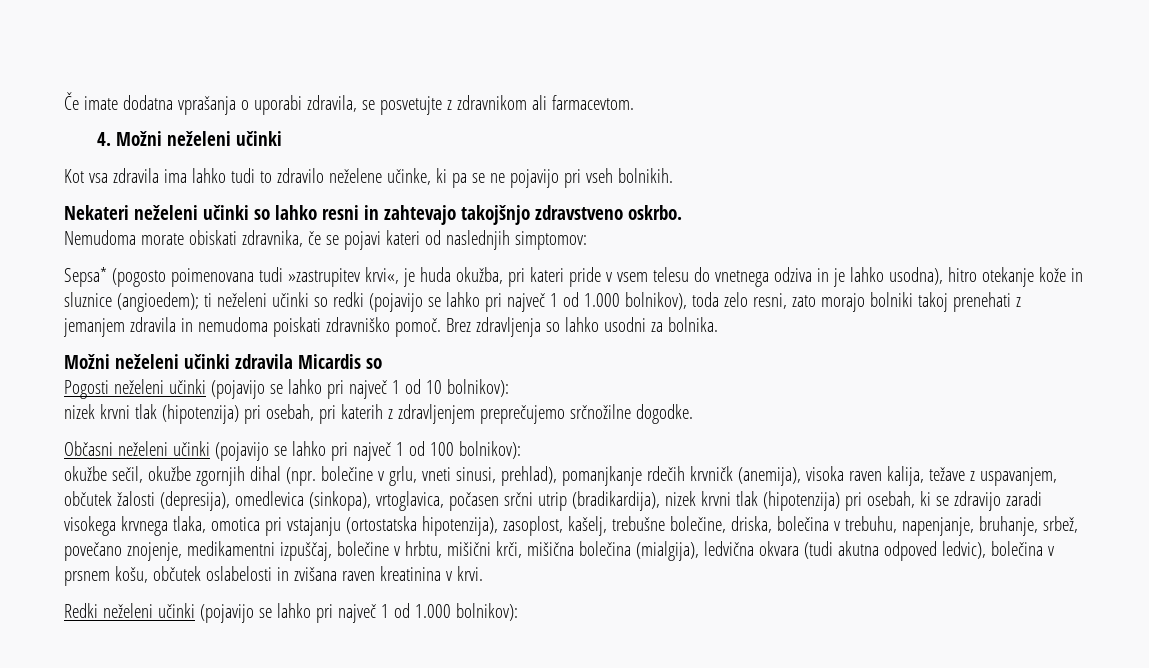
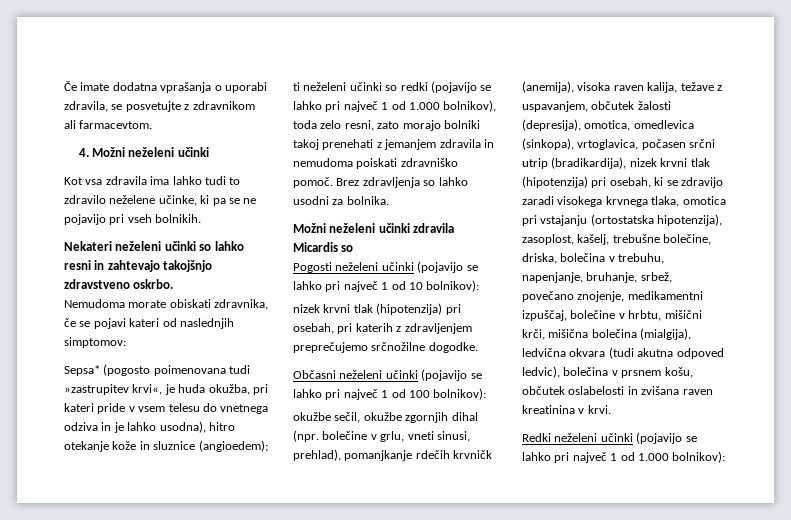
- okužbe sečil, okužbe zgornjih dihal (npr. bolečine v grlu, vneti sinusi, prehlad), pomanjkanje rdečih krvničk (anemija), visoka raven kalija, težave z uspavanjem, občutek žalosti (depresija), omedlevica (sinkopa), vrtoglavica, počasen srčni utrip (bradikardija), nizek krvni tlak (hipotenzija) pri osebah, ki se zdravijo zaradi visokega krvnega tlaka, omotica pri vstajanju (ortostatska hipotenzija), zasoplost, kašelj, trebušne bolečine, driska, bolečina v trebuhu, napenjanje, bruhanje, srbež, povečano znojenje, medikamentni izpuščaj, bolečine v hrbtu, mišični krči, mišična bolečina (mialgija), ledvična okvara (tudi akutna odpoved ledvic), bolečina v prsnem košu, občutek oslabelosti in zvišana raven kreatinina v krvi.
+ okužbe sečil, okužbe zgornjih dihal (npr. bolečine v grlu, vneti sinusi, prehlad), pomanjkanje rdečih krvničk (anemija), visoka raven kalija, težave z uspavanjem, občutek žalosti (depresija), omotica, omedlevica (sinkopa), vrtoglavica, počasen srčni utrip (bradikardija), nizek krvni tlak (hipotenzija) pri osebah, ki se zdravijo zaradi visokega krvnega tlaka, omotica pri vstajanju (ortostatska hipotenzija), zasoplost, kašelj, trebušne bolečine, driska, bolečina v trebuhu, napenjanje, bruhanje, srbež, povečano znojenje, medikamentni izpuščaj, bolečine v hrbtu, mišični krči, mišična bolečina (mialgija), ledvična okvara (tudi akutna odpoved ledvic), bolečina v prsnem košu, občutek oslabelosti in zvišana raven kreatinina v krvi.

